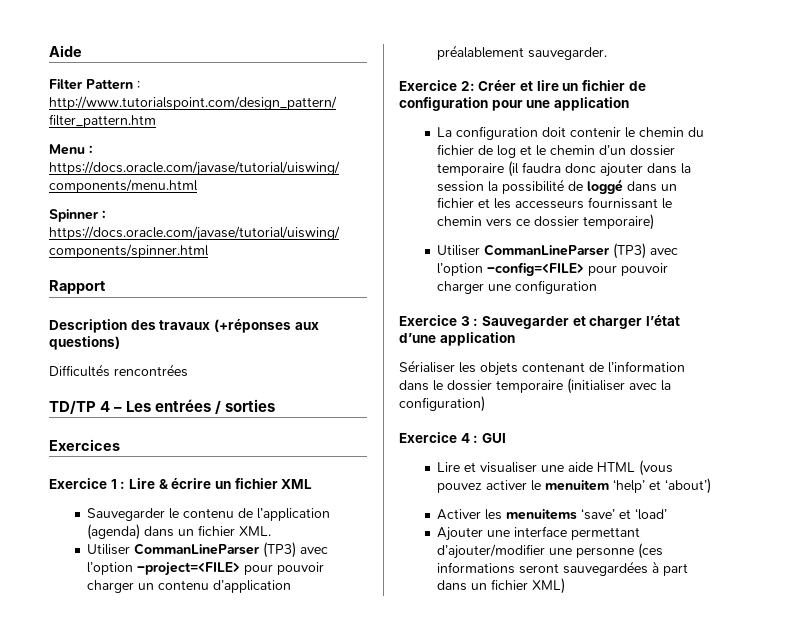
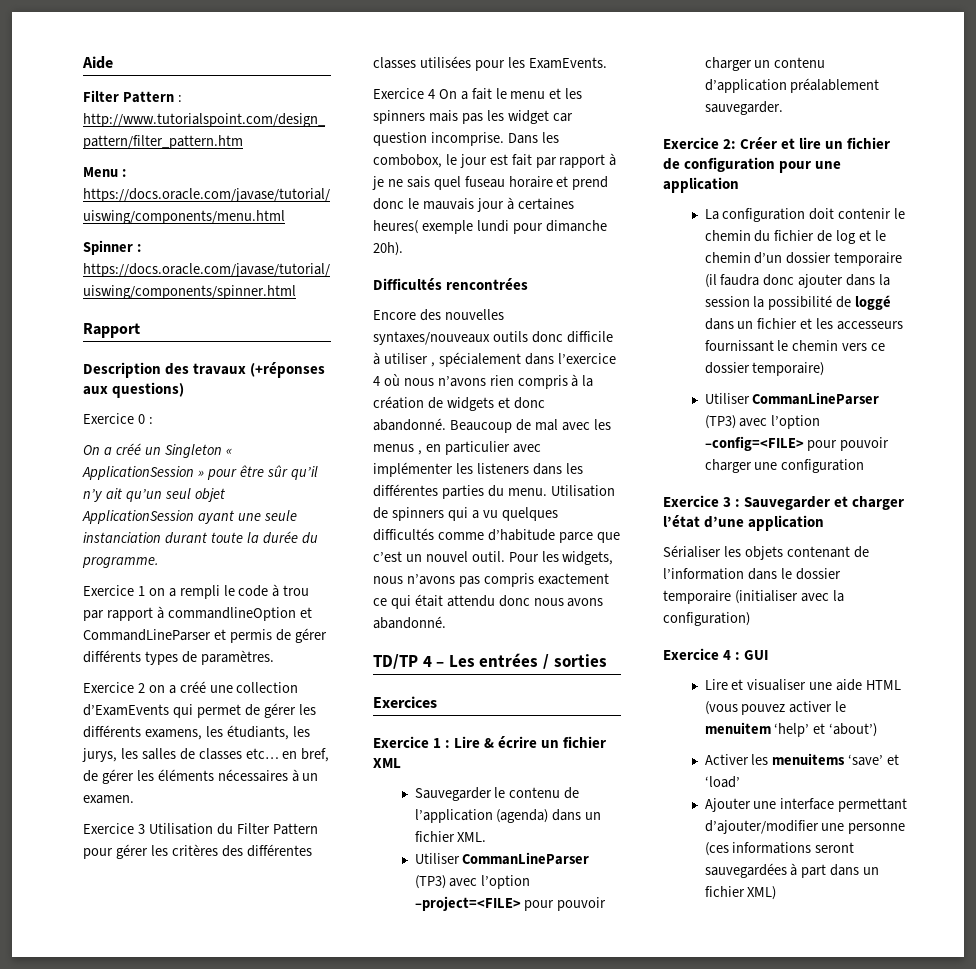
+ Exercice 0 :
+ On a créé un Singleton « ApplicationSession » pour être sûr qu’il n’y ait qu’un seul objet ApplicationSession ayant une seule instanciation durant toute la durée du programme.
+ Exercice 1 on a rempli le code à trou par rapport à commandlineOption et CommandLineParser et permis de gérer différents types de paramètres.
+ Exercice 2 on a créé une collection d’ExamEvents qui permet de gérer les différents examens, les étudiants, les jurys, les salles de classes etc… en bref, de gérer les éléments nécessaires à un examen.
+ Exercice 3 Utilisation du Filter Pattern pour gérer les critères des différentes classes utilisées pour les ExamEvents.
+ Exercice 4 On a fait le menu et les spinners mais pas les widget car question incomprise. Dans les combobox, le jour est fait par rapport à je ne sais quel fuseau horaire et prend donc le mauvais jour à certaines heures( exemple lundi pour dimanche 20h).
  Difficultés rencontrées
+ Encore des nouvelles syntaxes/nouveaux outils donc difficile à utiliser , spécialement dans l’exercice 4 où nous n’avons rien compris à la création de widgets et donc abandonné. Beaucoup de mal avec les menus , en particulier avec implémenter les listeners dans les différentes parties du menu. Utilisation de spinners qui a vu quelques difficultés comme d’habitude parce que c’est un nouvel outil. Pour les widgets, nous n’avons pas compris exactement ce qui était attendu donc nous avons abandonné.

